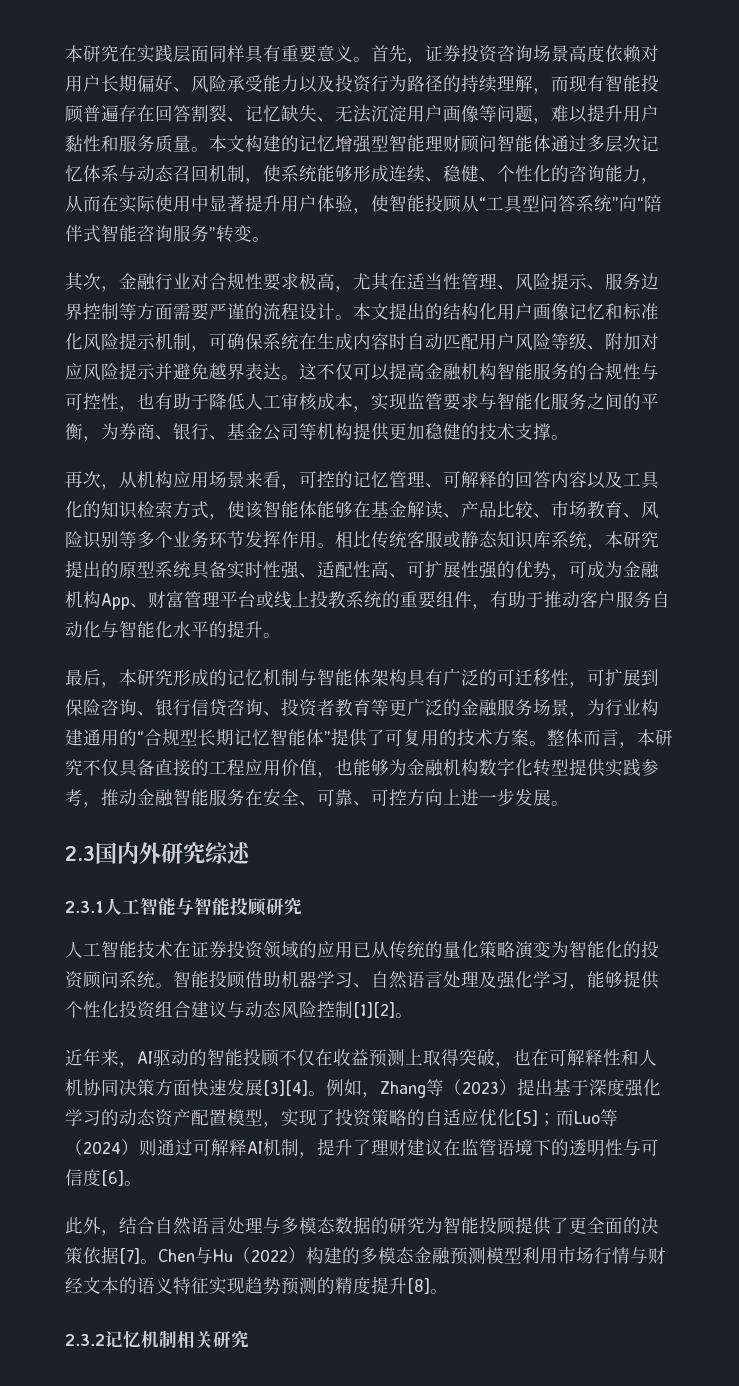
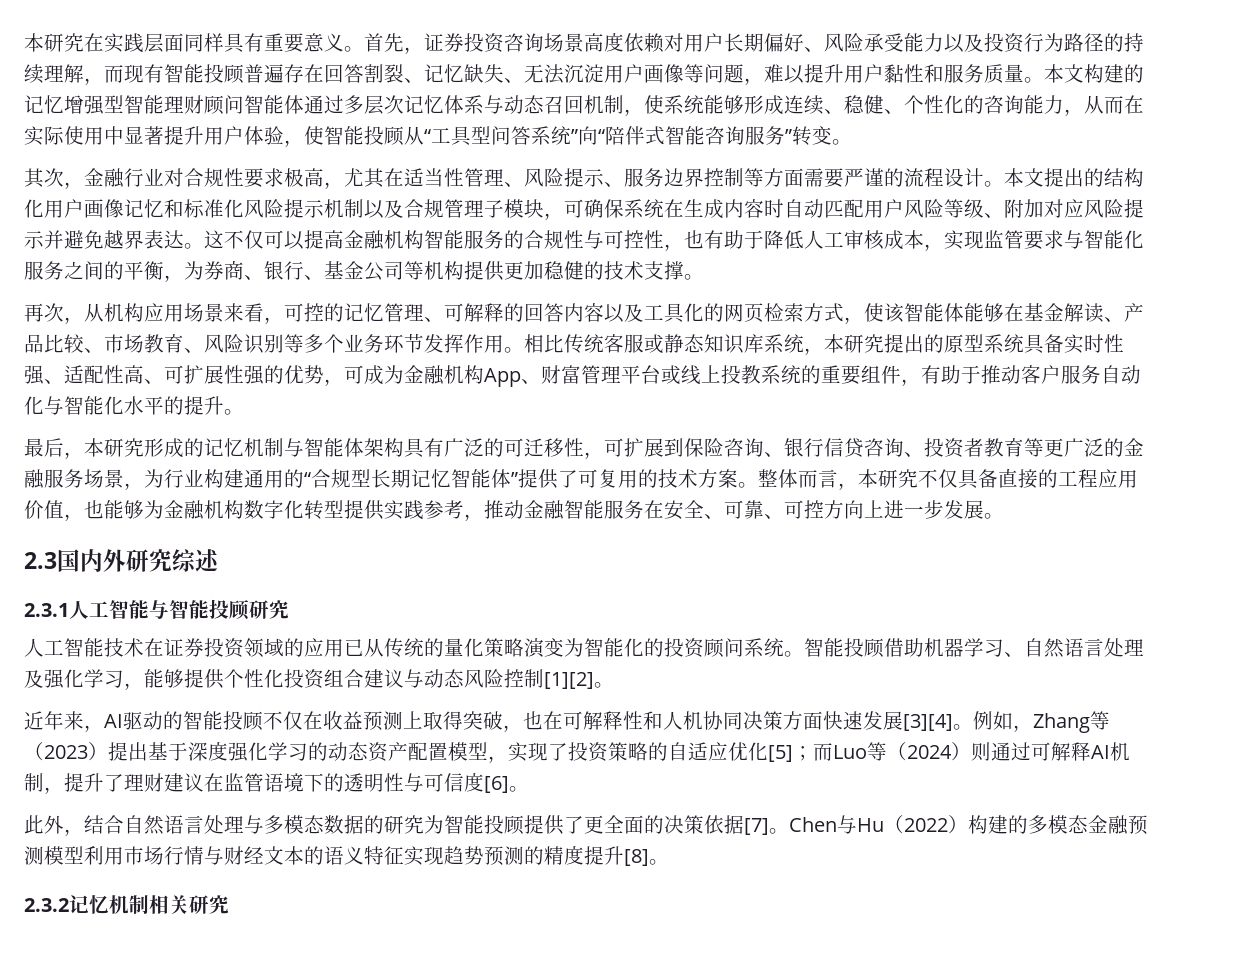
- 本文提出的结构化用户画像记忆和标准化风险提示机制，可确保系统在生成内容时自动匹配用户风险等级、附加对应风险提示并避免越界表达。
+ 本文提出的结构化用户画像记忆和标准化风险提示机制以及合规管理子模块，可确保系统在生成内容时自动匹配用户风险等级、附加对应风险提示并避免越界表达。
- 再次，从机构应用场景来看，可控的记忆管理、可解释的回答内容以及工具化的知识检索方式，使该智能体能够在基金解读、产品比较、市场教育、风险识别等多个业务环节发挥作用。
+ 再次，从机构应用场景来看，可控的记忆管理、可解释的回答内容以及工具化的网页检索方式，使该智能体能够在基金解读、产品比较、市场教育、风险识别等多个业务环节发挥作用。

